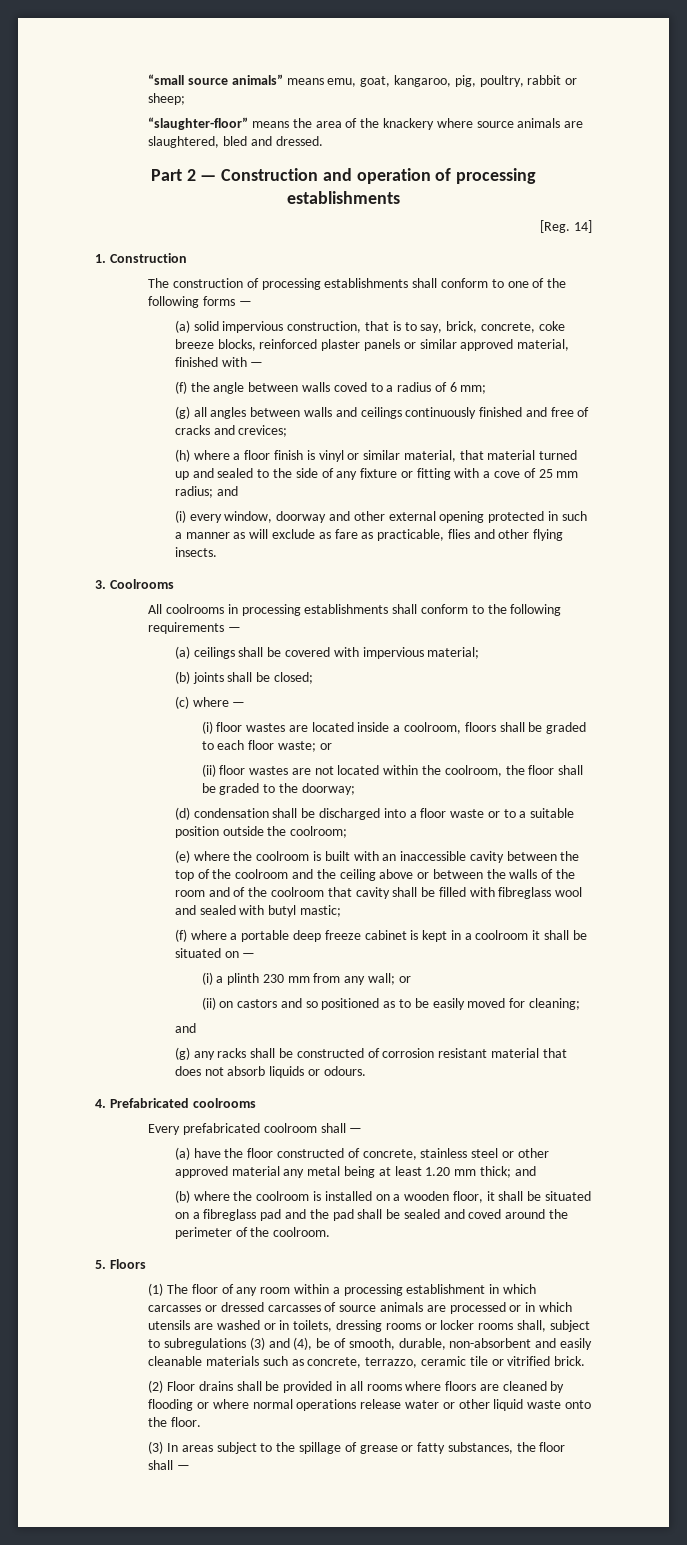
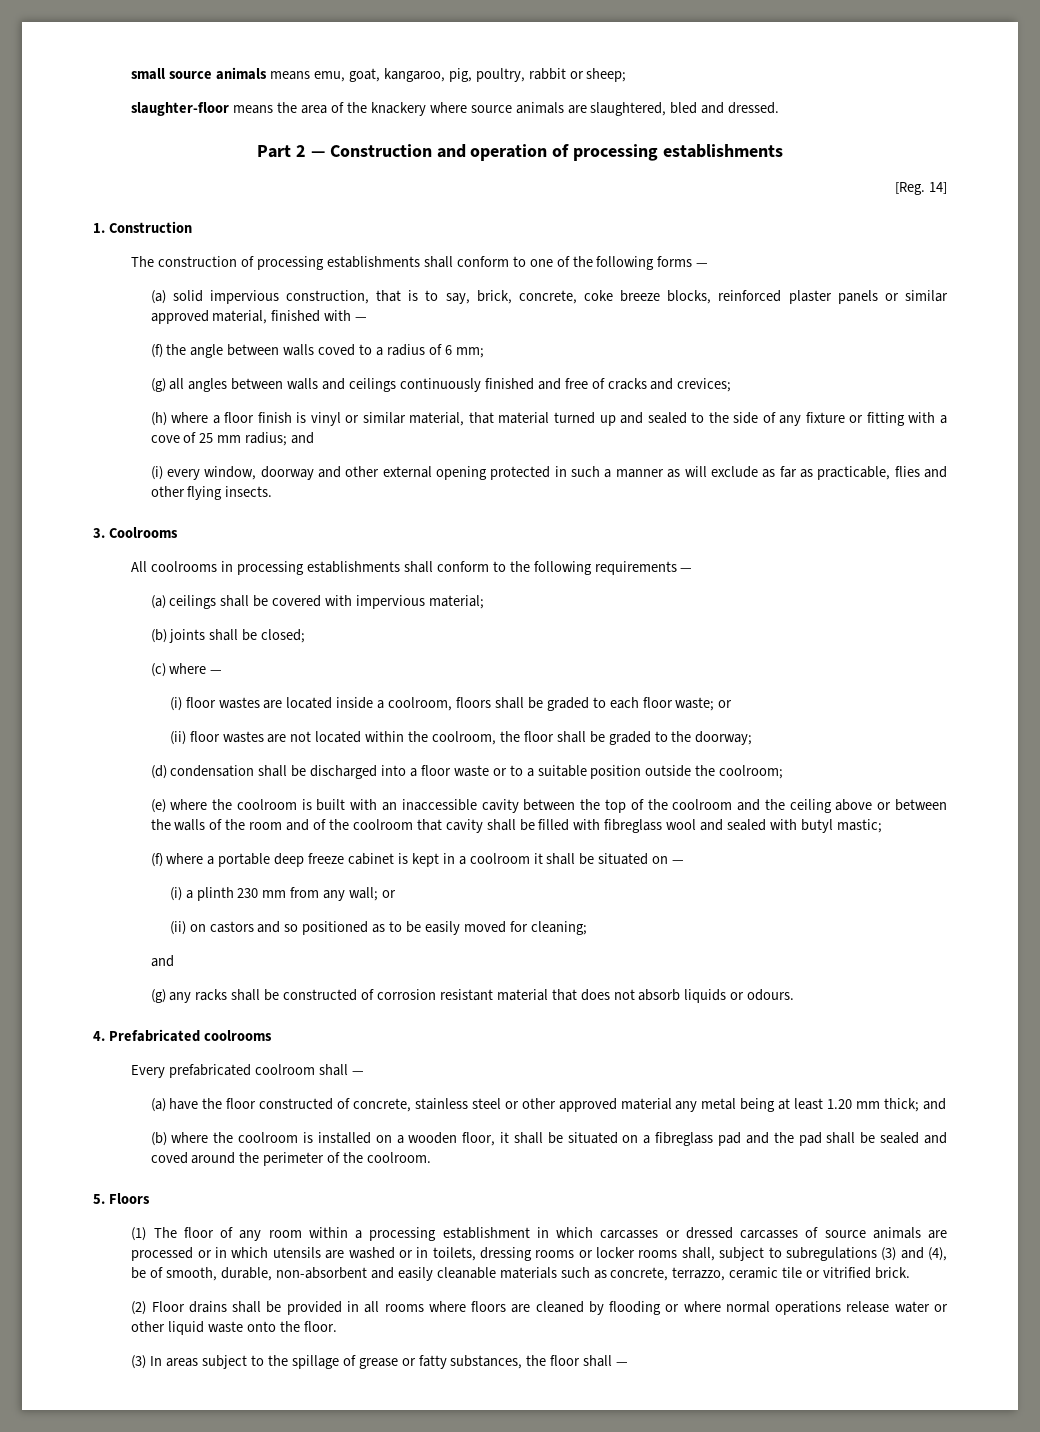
- “small source animals” means emu, goat, kangaroo, pig, poultry, rabbit or sheep;
+ small source animals means emu, goat, kangaroo, pig, poultry, rabbit or sheep;
- “slaughter-floor” means the area of the knackery where source animals are slaughtered, bled and dressed.
+ slaughter-floor means the area of the knackery where source animals are slaughtered, bled and dressed.
- (i) every window, doorway and other external opening protected in such a manner as will exclude as fare as practicable, flies and other flying insects.
+ (i) every window, doorway and other external opening protected in such a manner as will exclude as far as practicable, flies and other flying insects.

